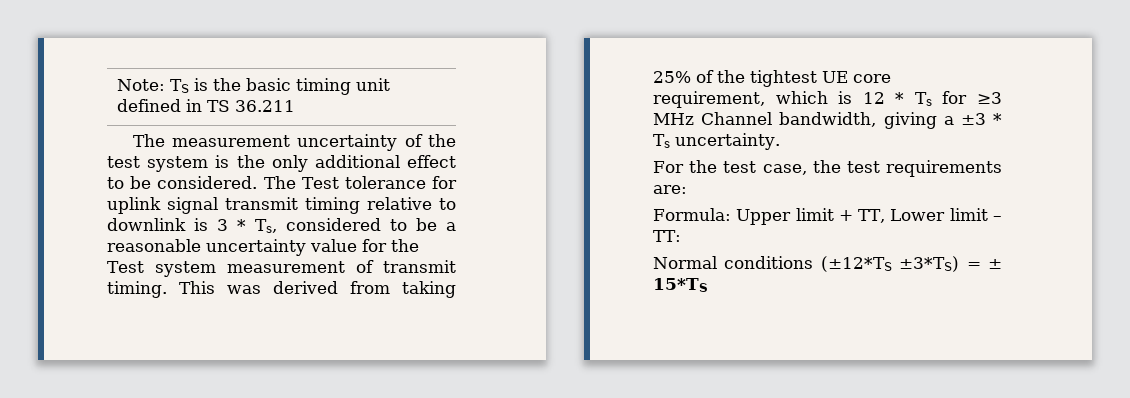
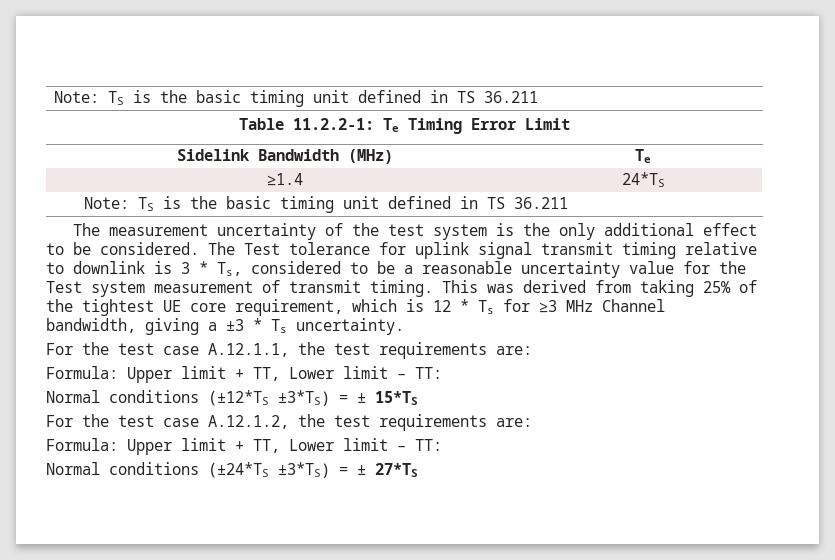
+ Table 11.2.2-1: Te Timing Error Limit
+ Sidelink Bandwidth (MHz) | Te
+ ≥1.4 | 24*TS
+ Note: TS is the basic timing unit defined in TS 36.211
- For the test case, the test requirements are:
+ For the test case A.12.1.1, the test requirements are:
+ For the test case A.12.1.2, the test requirements are:
+ Formula: Upper limit + TT, Lower limit – TT:
+ Normal conditions (±24*TS ±3*TS) = ± 27*TS

